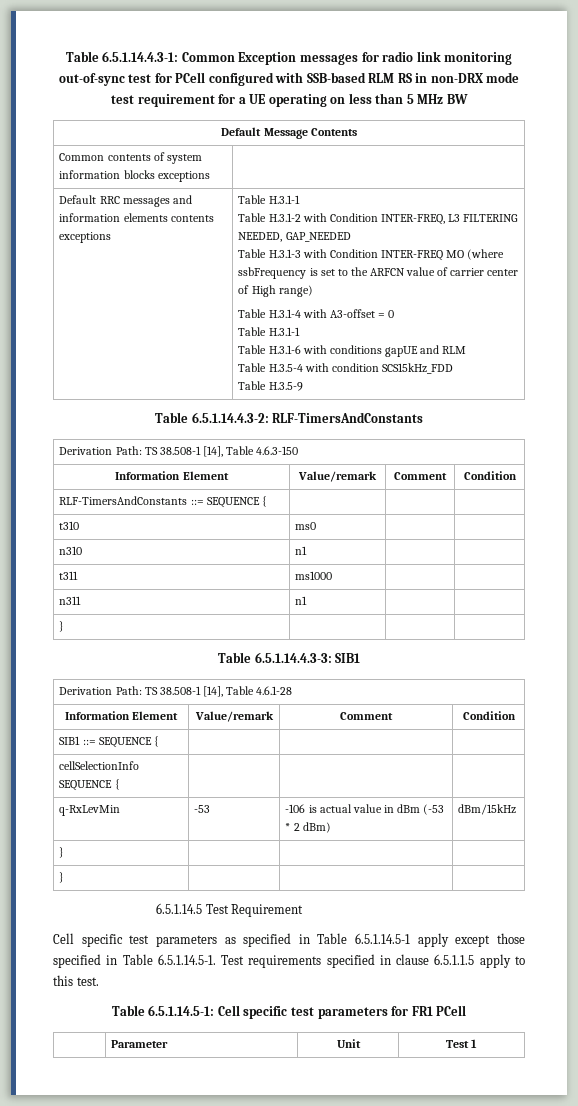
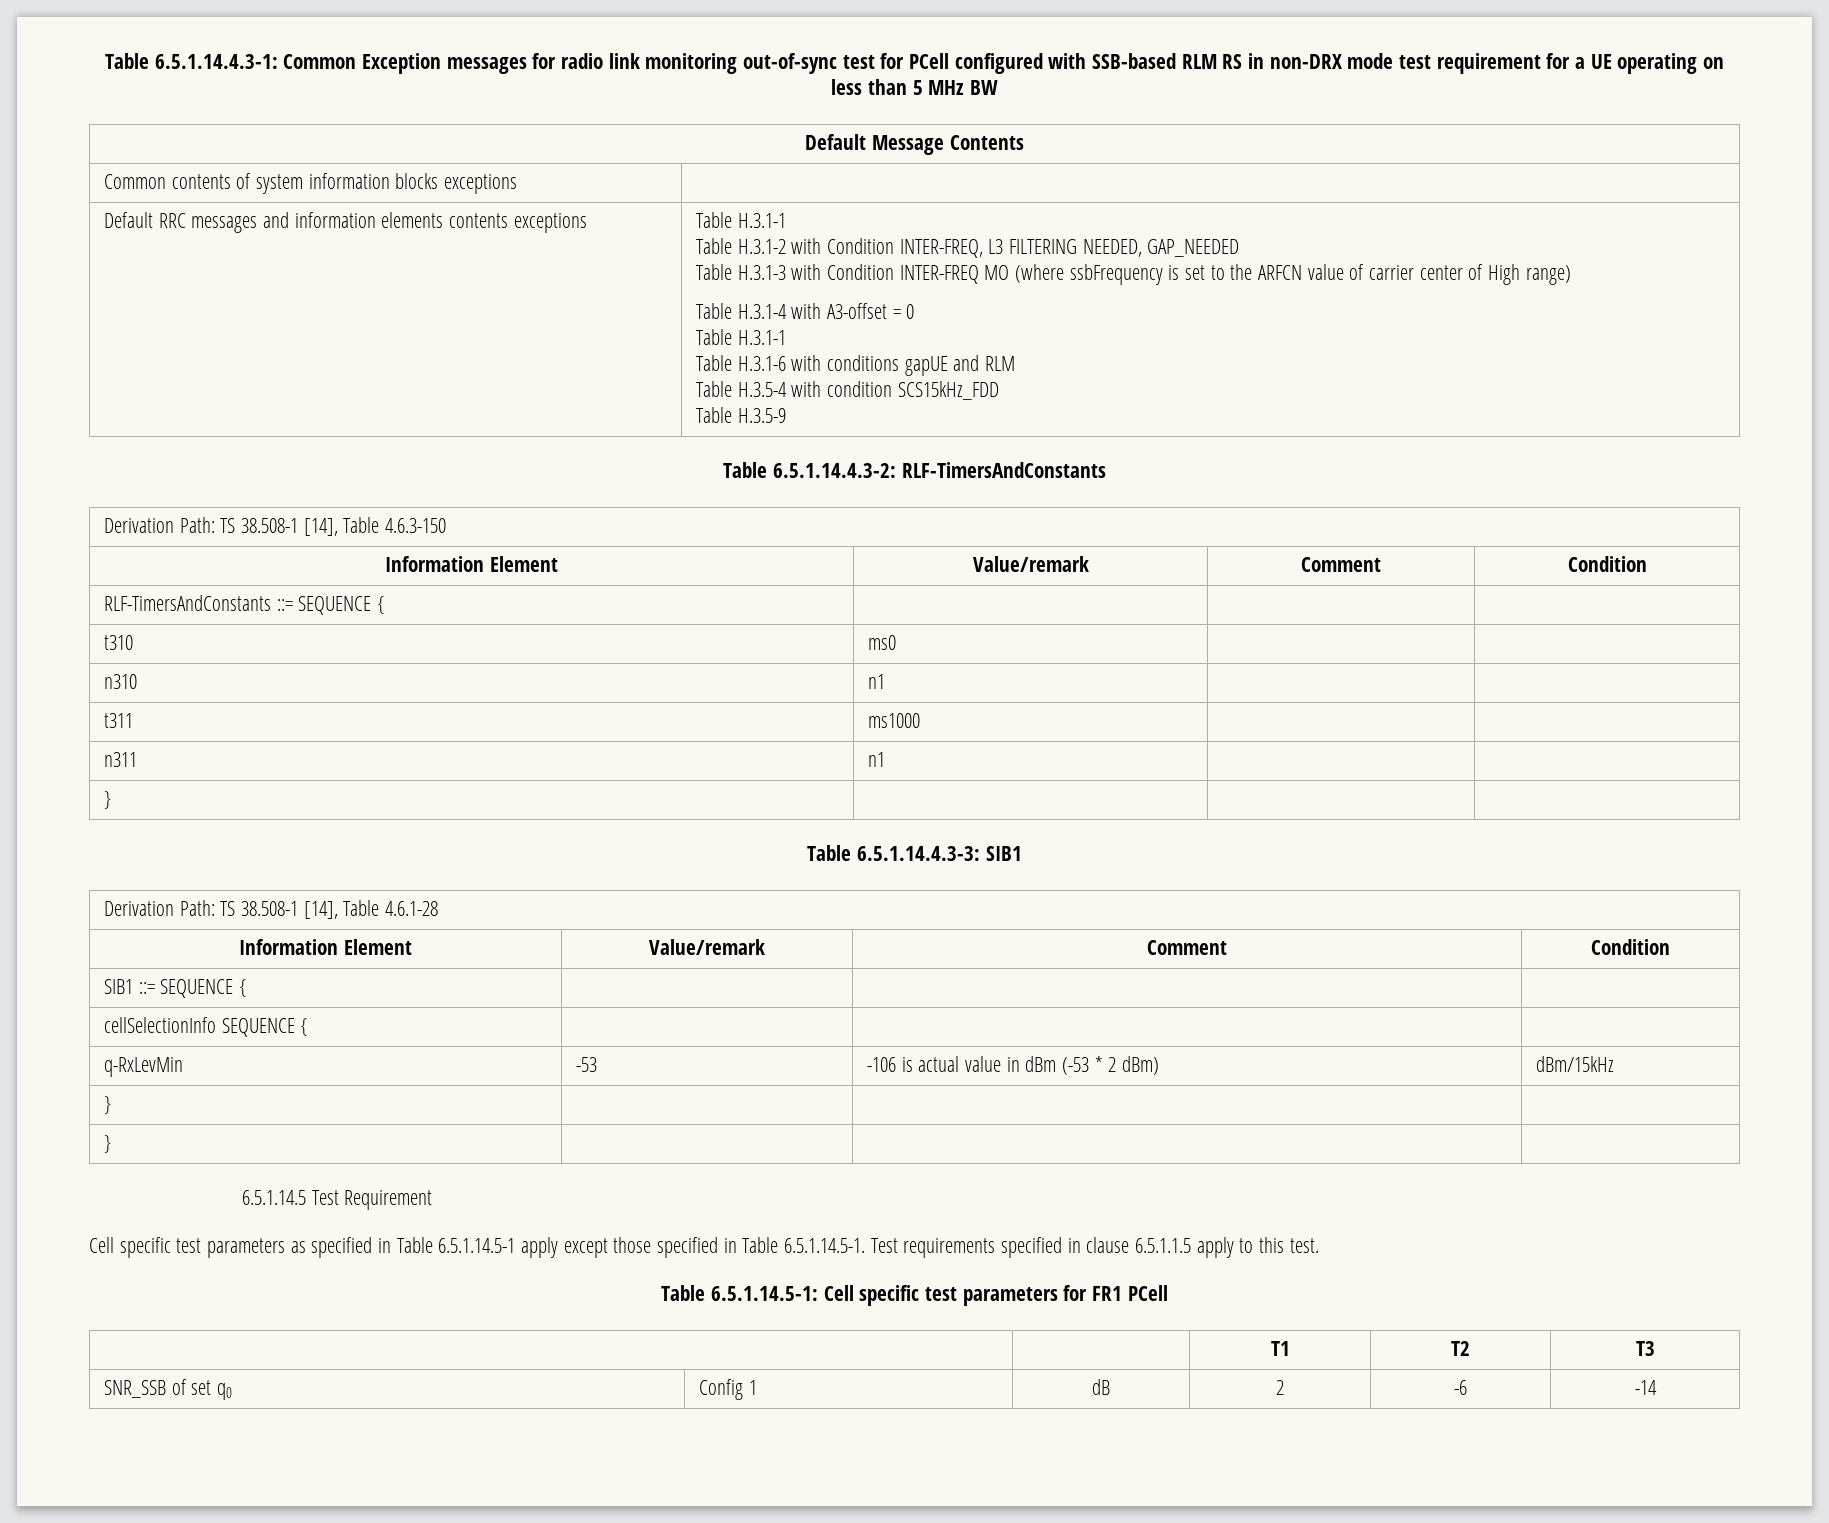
- | Parameter | Unit | Test 1
+ | | T1 | T2 | T3
+ SNR_SSB of set q0 | Config 1 | dB | 2 | -6 | -14

